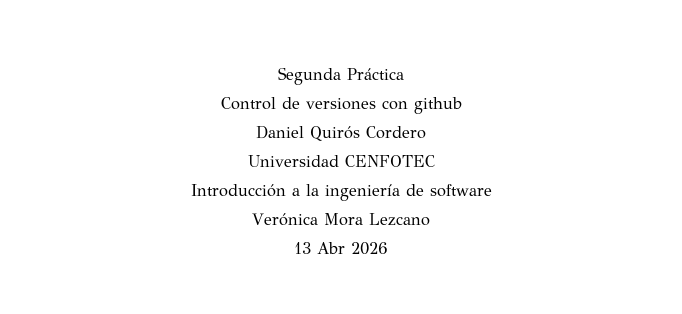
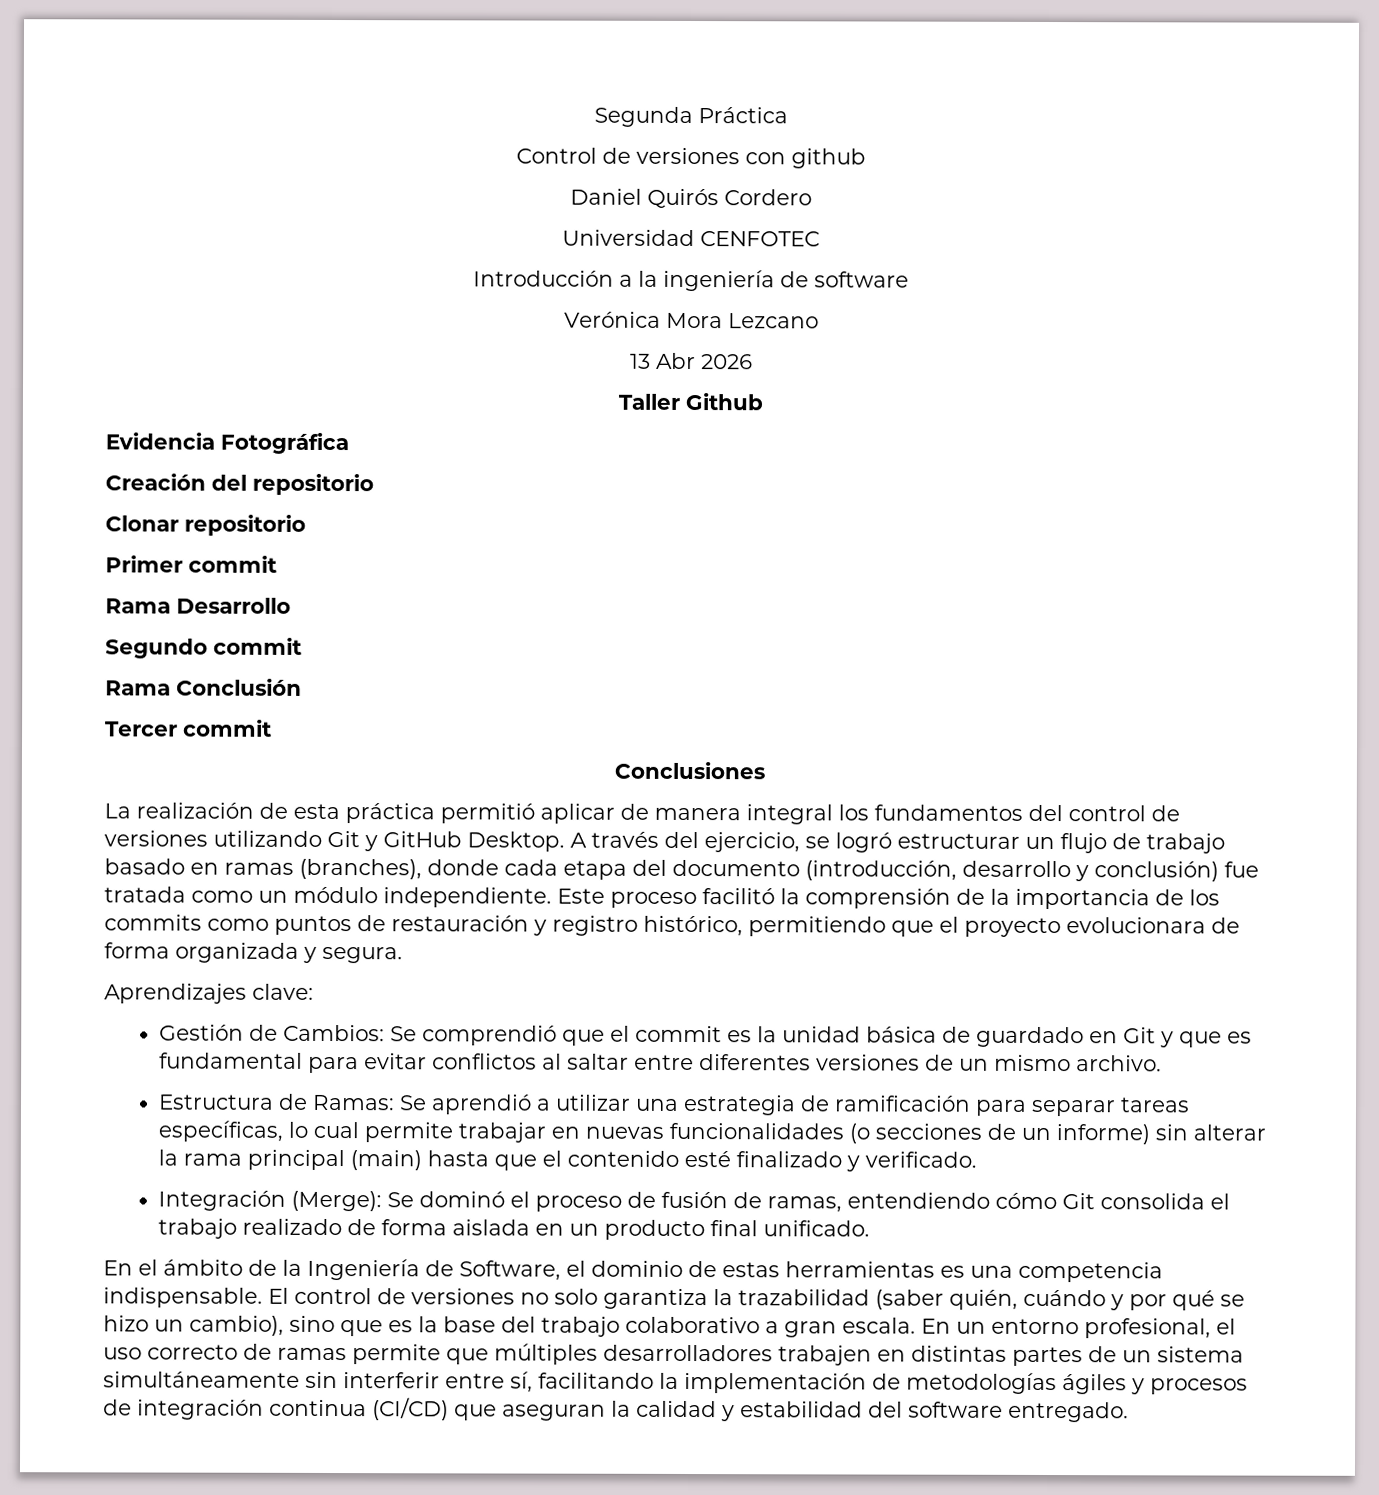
+ Taller Github
+ Evidencia Fotográfica
+ Creación del repositorio
+ Clonar repositorio
+ Primer commit
+ Rama Desarrollo
+ Segundo commit
+ Rama Conclusión
+ Tercer commit
+ Conclusiones
+ La realización de esta práctica permitió aplicar de manera integral los fundamentos del control de versiones utilizando Git y GitHub Desktop. A través del ejercicio, se logró estructurar un flujo de trabajo basado en ramas (branches), donde cada etapa del documento (introducción, desarrollo y conclusión) fue tratada como un módulo independiente. Este proceso facilitó la comprensión de la importancia de los commits como puntos de restauración y registro histórico, permitiendo que el proyecto evolucionara de forma organizada y segura.
+ Aprendizajes clave:
+ Gestión de Cambios: Se comprendió que el commit es la unidad básica de guardado en Git y que es fundamental para evitar conflictos al saltar entre diferentes versiones de un mismo archivo.
+ Estructura de Ramas: Se aprendió a utilizar una estrategia de ramificación para separar tareas específicas, lo cual permite trabajar en nuevas funcionalidades (o secciones de un informe) sin alterar la rama principal (main) hasta que el contenido esté finalizado y verificado.
+ Integración (Merge): Se dominó el proceso de fusión de ramas, entendiendo cómo Git consolida el trabajo realizado de forma aislada en un producto final unificado.
+ En el ámbito de la Ingeniería de Software, el dominio de estas herramientas es una competencia indispensable. El control de versiones no solo garantiza la trazabilidad (saber quién, cuándo y por qué se hizo un cambio), sino que es la base del trabajo colaborativo a gran escala. En un entorno profesional, el uso correcto de ramas permite que múltiples desarrolladores trabajen en distintas partes de un sistema simultáneamente sin interferir entre sí, facilitando la implementación de metodologías ágiles y procesos de integración continua (CI/CD) que aseguran la calidad y estabilidad del software entregado.

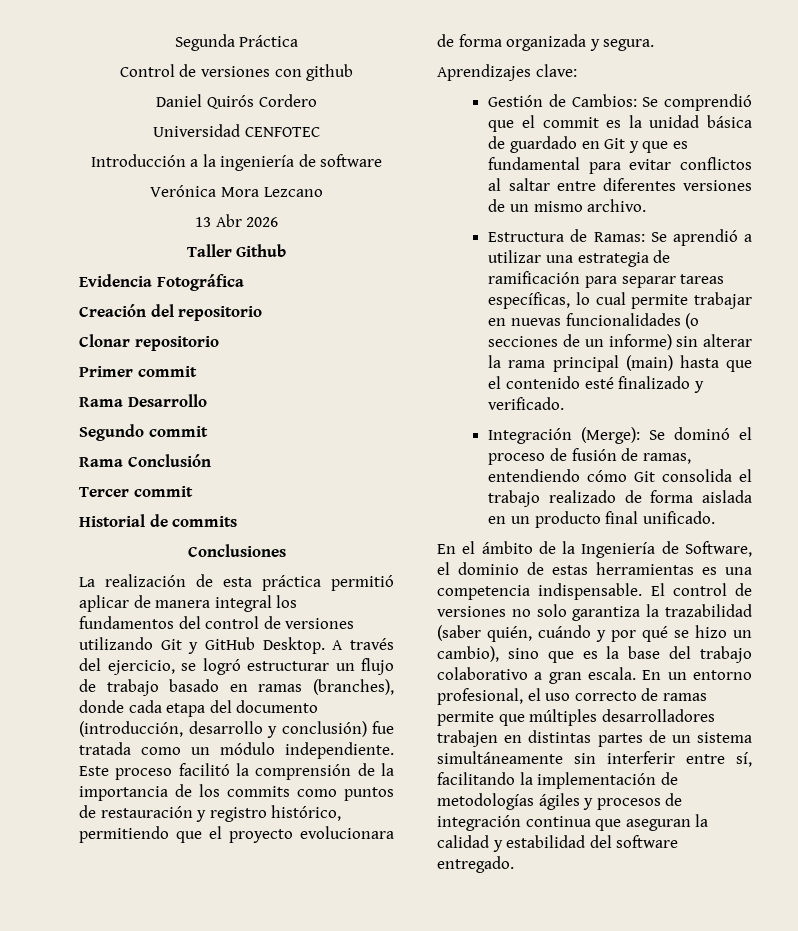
+ Historial de commits
- En un entorno profesional, el uso correcto de ramas permite que múltiples desarrolladores trabajen en distintas partes de un sistema simultáneamente sin interferir entre sí, facilitando la implementación de metodologías ágiles y procesos de integración continua (CI/CD) que aseguran la calidad y estabilidad del software entregado.
+ En un entorno profesional, el uso correcto de ramas permite que múltiples desarrolladores trabajen en distintas partes de un sistema simultáneamente sin interferir entre sí, facilitando la implementación de metodologías ágiles y procesos de integración continua que aseguran la calidad y estabilidad del software entregado.

